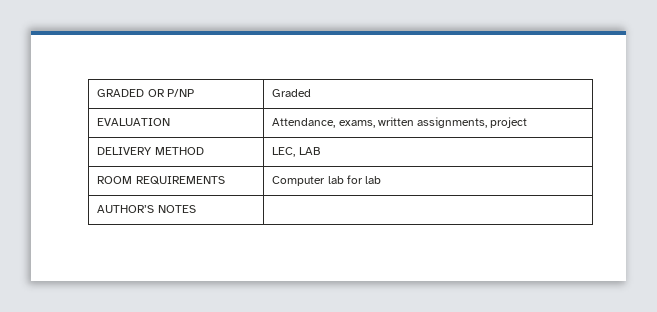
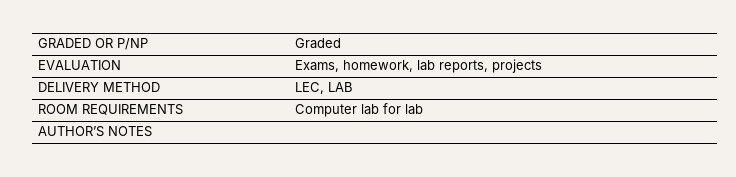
- EVALUATION | Attendance, exams, written assignments, project
+ EVALUATION | Exams, homework, lab reports, projects

